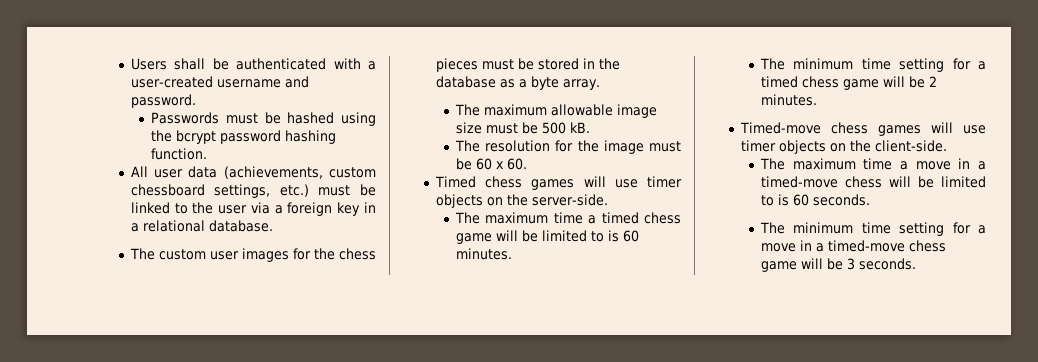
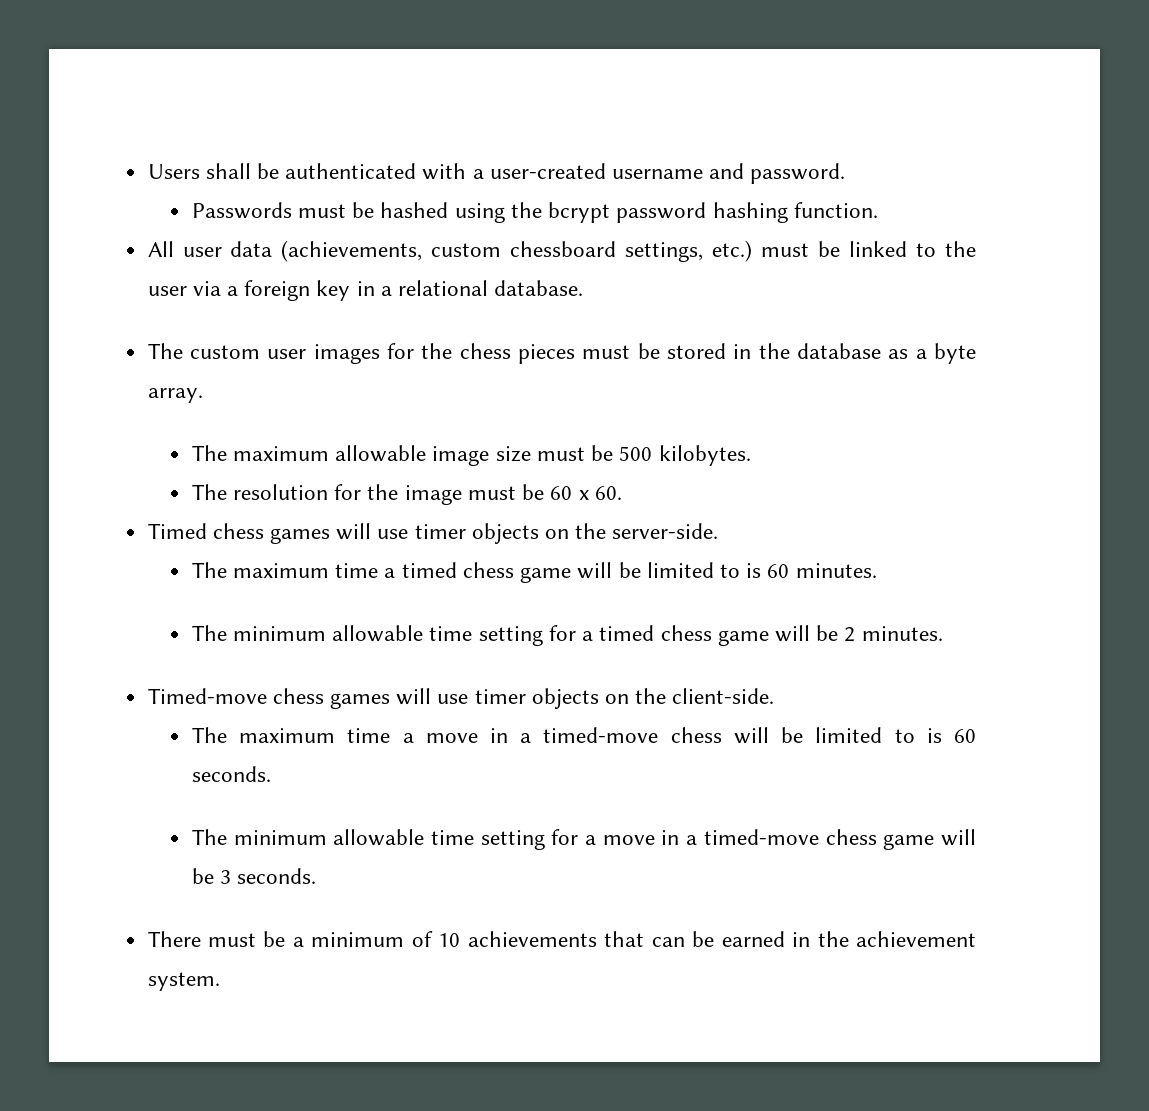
- The maximum allowable image size must be 500 kB.
+ The maximum allowable image size must be 500 kilobytes.
- The minimum time setting for a timed chess game will be 2 minutes.
+ The minimum allowable time setting for a timed chess game will be 2 minutes.
- The minimum time setting for a move in a timed-move chess game will be 3 seconds.
+ The minimum allowable time setting for a move in a timed-move chess game will be 3 seconds.
+ There must be a minimum of 10 achievements that can be earned in the achievement system.

